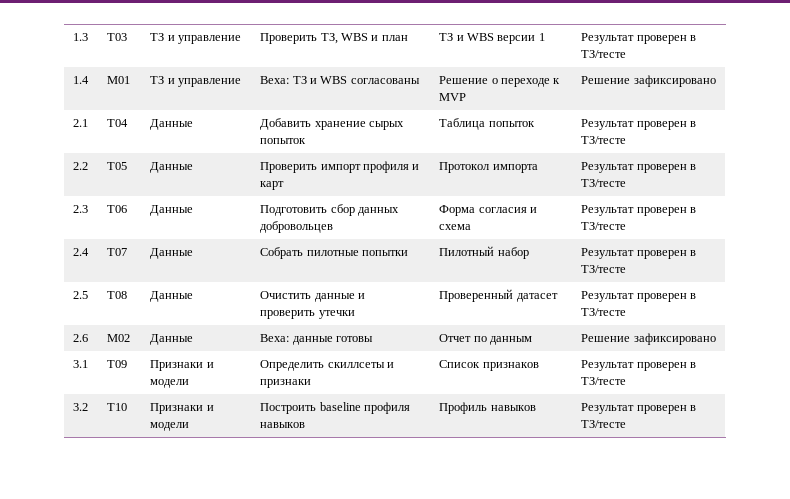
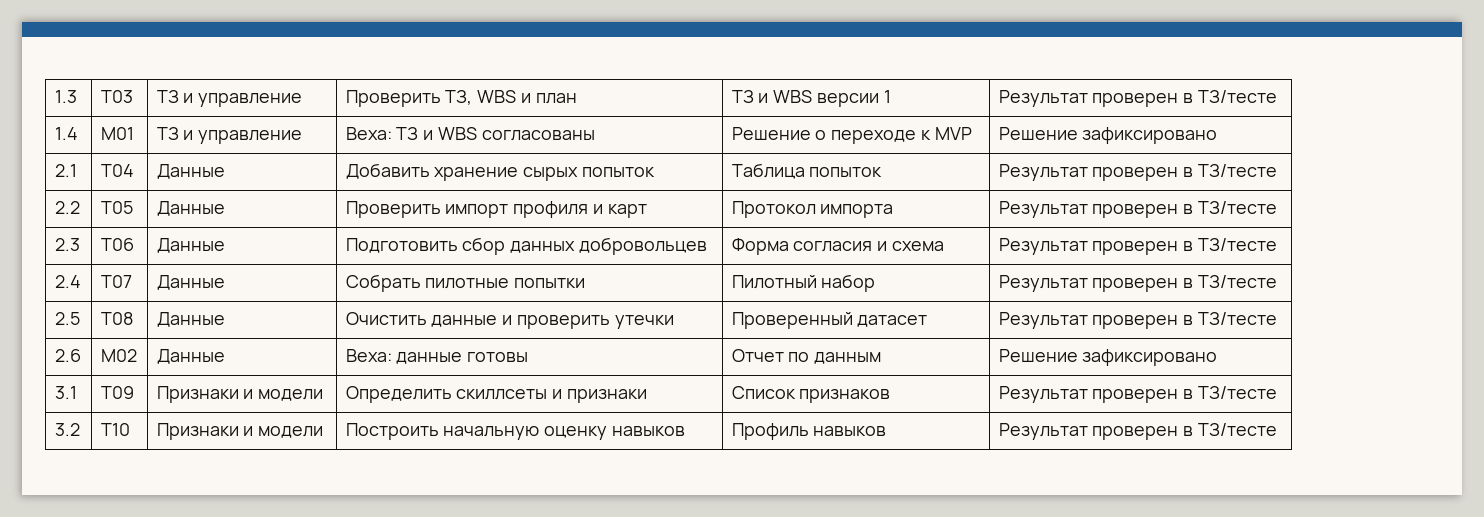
- 3.2 | T10 | Признаки и модели | Построить baseline профиля навыков | Профиль навыков | Результат проверен в ТЗ/тесте
+ 3.2 | T10 | Признаки и модели | Построить начальную оценку навыков | Профиль навыков | Результат проверен в ТЗ/тесте

